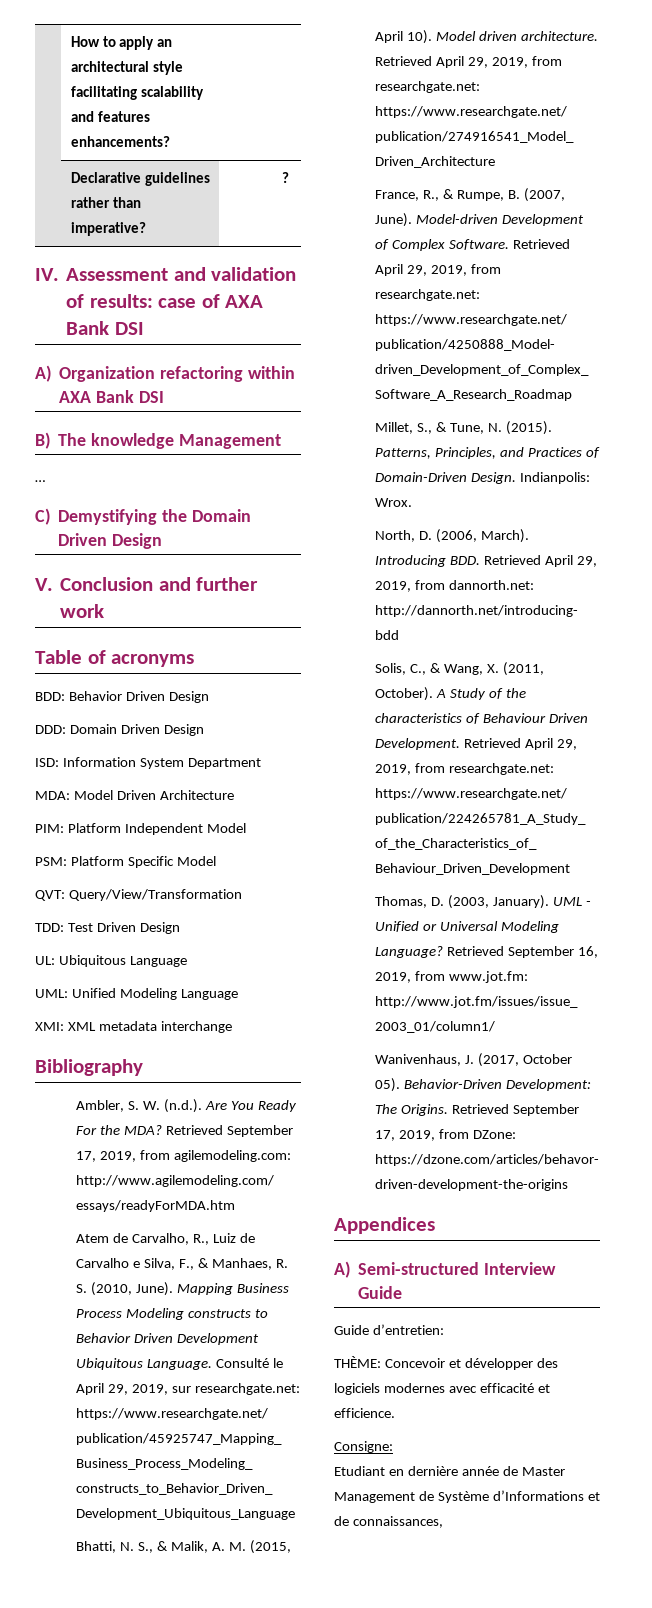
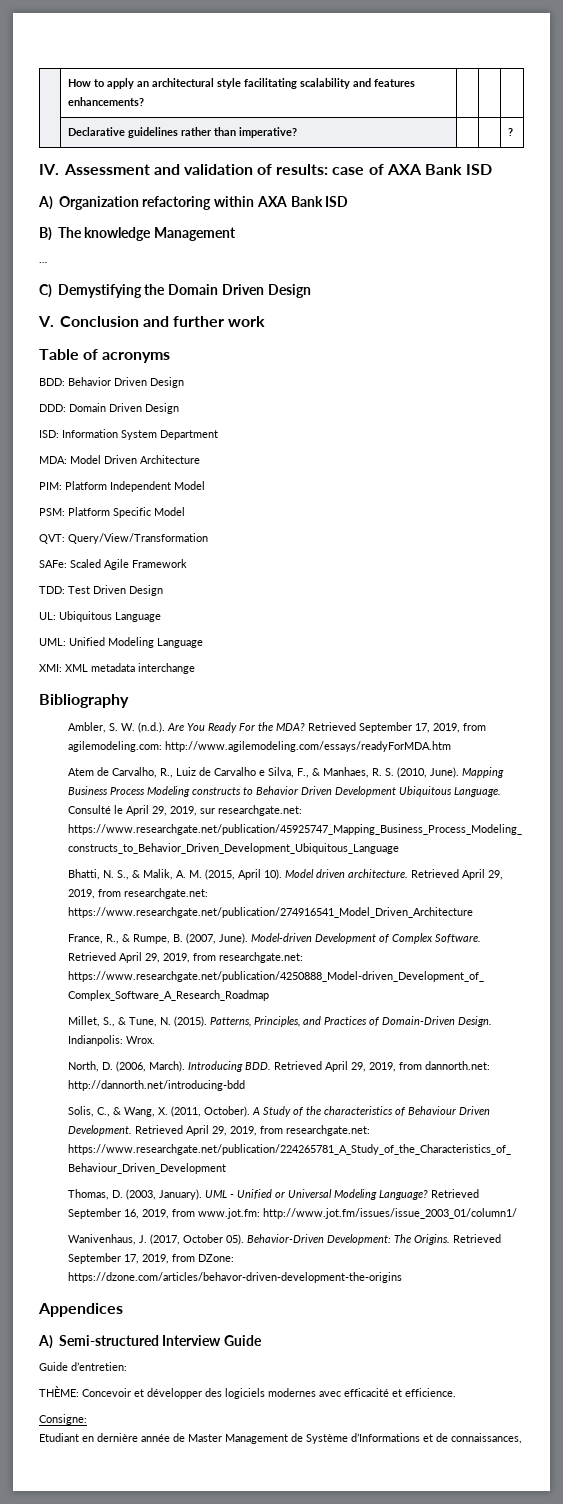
- IV. Assessment and validation of results: case of AXA Bank DSI
+ IV. Assessment and validation of results: case of AXA Bank ISD
- A) Organization refactoring within AXA Bank DSI
+ A) Organization refactoring within AXA Bank ISD
+ SAFe: Scaled Agile Framework

